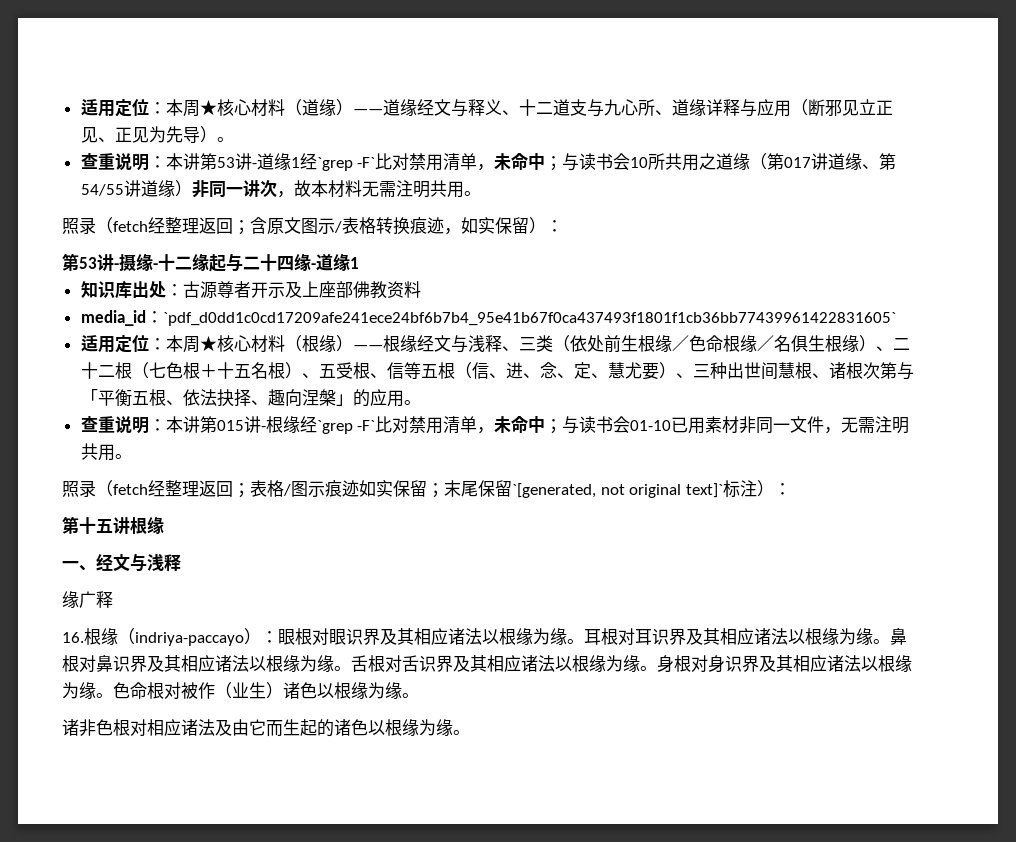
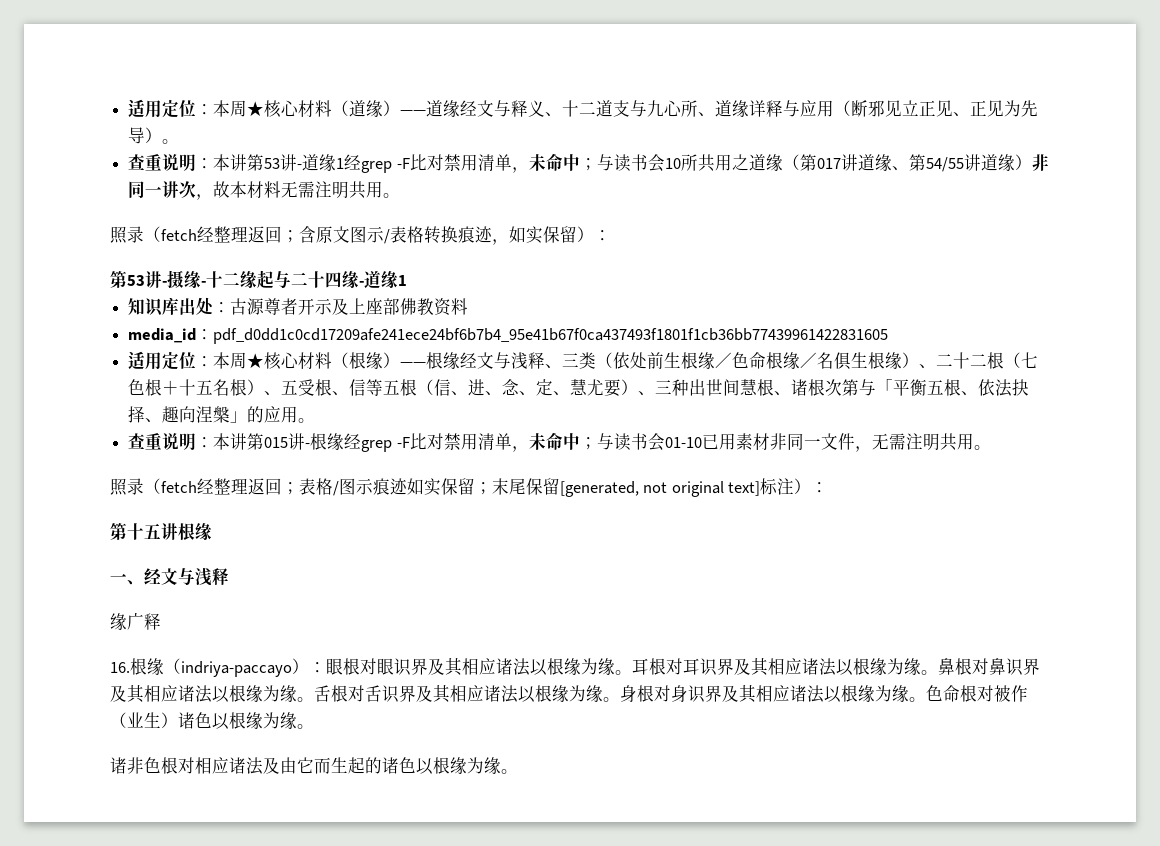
- 查重说明：本讲第53讲-道缘1经`grep -F`比对禁用清单，未命中；与读书会10所共用之道缘（第017讲道缘、第54/55讲道缘）非同一讲次，故本材料无需注明共用。
+ 查重说明：本讲第53讲-道缘1经grep -F比对禁用清单，未命中；与读书会10所共用之道缘（第017讲道缘、第54/55讲道缘）非同一讲次，故本材料无需注明共用。
- media_id：`pdf_d0dd1c0cd17209afe241ece24bf6b7b4_95e41b67f0ca437493f1801f1cb36bb77439961422831605`
+ media_id：pdf_d0dd1c0cd17209afe241ece24bf6b7b4_95e41b67f0ca437493f1801f1cb36bb77439961422831605
- 查重说明：本讲第015讲-根缘经`grep -F`比对禁用清单，未命中；与读书会01-10已用素材非同一文件，无需注明共用。
+ 查重说明：本讲第015讲-根缘经grep -F比对禁用清单，未命中；与读书会01-10已用素材非同一文件，无需注明共用。
- 照录（fetch经整理返回；表格/图示痕迹如实保留；末尾保留`[generated, not original text]`标注）：
+ 照录（fetch经整理返回；表格/图示痕迹如实保留；末尾保留[generated, not original text]标注）：

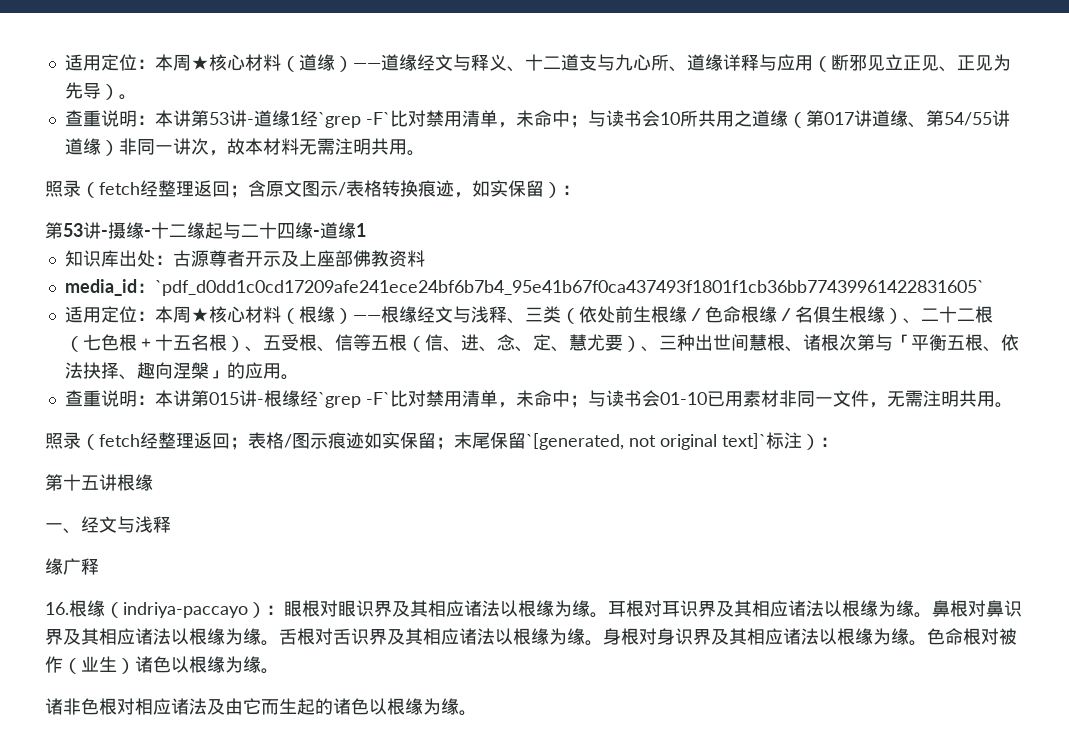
- 查重说明：本讲第53讲-道缘1经grep -F比对禁用清单，未命中；与读书会10所共用之道缘（第017讲道缘、第54/55讲道缘）非同一讲次，故本材料无需注明共用。
+ 查重说明：本讲第53讲-道缘1经`grep -F`比对禁用清单，未命中；与读书会10所共用之道缘（第017讲道缘、第54/55讲道缘）非同一讲次，故本材料无需注明共用。
- media_id：pdf_d0dd1c0cd17209afe241ece24bf6b7b4_95e41b67f0ca437493f1801f1cb36bb77439961422831605
+ media_id：`pdf_d0dd1c0cd17209afe241ece24bf6b7b4_95e41b67f0ca437493f1801f1cb36bb77439961422831605`
- 查重说明：本讲第015讲-根缘经grep -F比对禁用清单，未命中；与读书会01-10已用素材非同一文件，无需注明共用。
+ 查重说明：本讲第015讲-根缘经`grep -F`比对禁用清单，未命中；与读书会01-10已用素材非同一文件，无需注明共用。
- 照录（fetch经整理返回；表格/图示痕迹如实保留；末尾保留[generated, not original text]标注）：
+ 照录（fetch经整理返回；表格/图示痕迹如实保留；末尾保留`[generated, not original text]`标注）：

